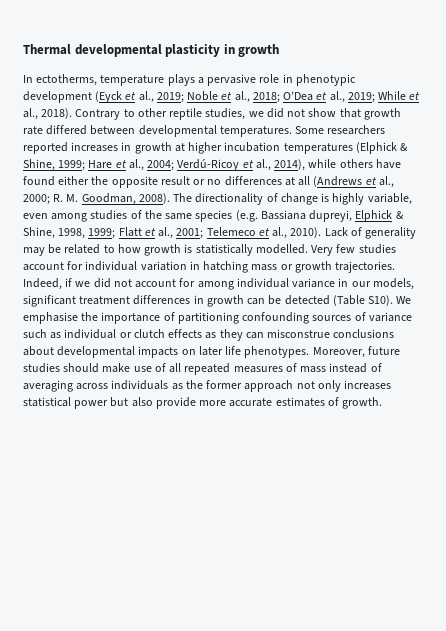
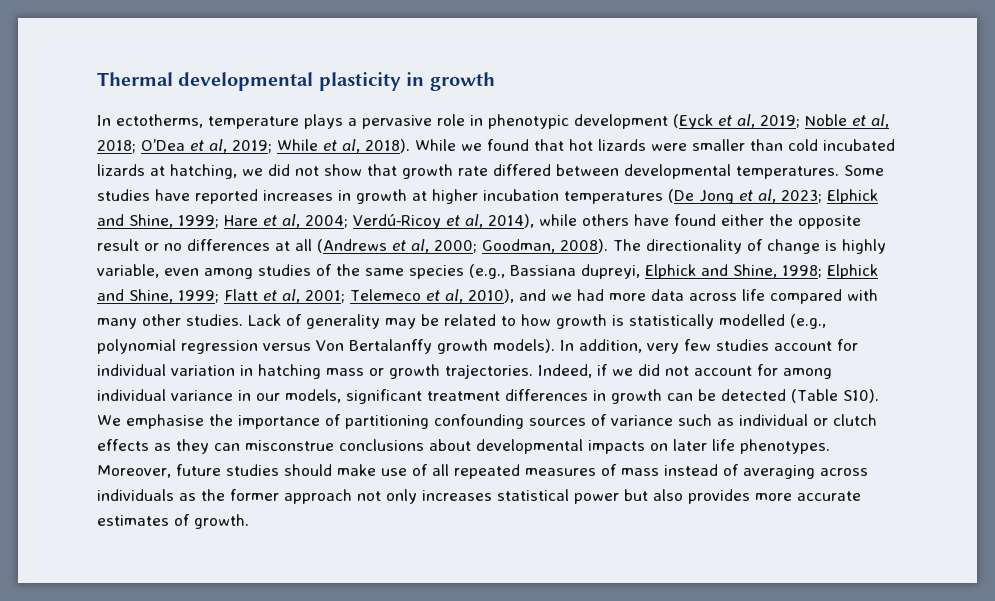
- In ectotherms, temperature plays a pervasive role in phenotypic development (Eyck et al., 2019; Noble et al., 2018; O’Dea et al., 2019; While et al., 2018). Contrary to other reptile studies, we did not show that growth rate differed between developmental temperatures.
+ In ectotherms, temperature plays a pervasive role in phenotypic development (Eyck et al, 2019; Noble et al, 2018; O’Dea et al, 2019; While et al, 2018). While we found that hot lizards were smaller than cold incubated lizards at hatching, we did not show that growth rate differed between developmental temperatures.
- Some researchers reported increases in growth at higher incubation temperatures (Elphick & Shine, 1999; Hare et al., 2004; Verdú‐Ricoy et al., 2014), while others have found either the opposite result or no differences at all (Andrews et al., 2000; R. M. Goodman, 2008).
+ Some studies have reported increases in growth at higher incubation temperatures (De Jong et al, 2023; Elphick and Shine, 1999; Hare et al, 2004; Verdú‐Ricoy et al, 2014), while others have found either the opposite result or no differences at all (Andrews et al, 2000; Goodman, 2008).
- The directionality of change is highly variable, even among studies of the same species (e.g. Bassiana dupreyi, Elphick & Shine, 1998, 1999; Flatt et al., 2001; Telemeco et al., 2010).
+ The directionality of change is highly variable, even among studies of the same species (e.g., Bassiana dupreyi, Elphick and Shine, 1998; Elphick and Shine, 1999; Flatt et al, 2001; Telemeco et al, 2010), and we had more data across life compared with many other studies.
- Lack of generality may be related to how growth is statistically modelled. Very few studies account for individual variation in hatching mass or growth trajectories.
+ Lack of generality may be related to how growth is statistically modelled (e.g., polynomial regression versus Von Bertalanffy growth models). In addition, very few studies account for individual variation in hatching mass or growth trajectories.
- Moreover, future studies should make use of all repeated measures of mass instead of averaging across individuals as the former approach not only increases statistical power but also provide more accurate estimates of growth.
+ Moreover, future studies should make use of all repeated measures of mass instead of averaging across individuals as the former approach not only increases statistical power but also provides more accurate estimates of growth.

